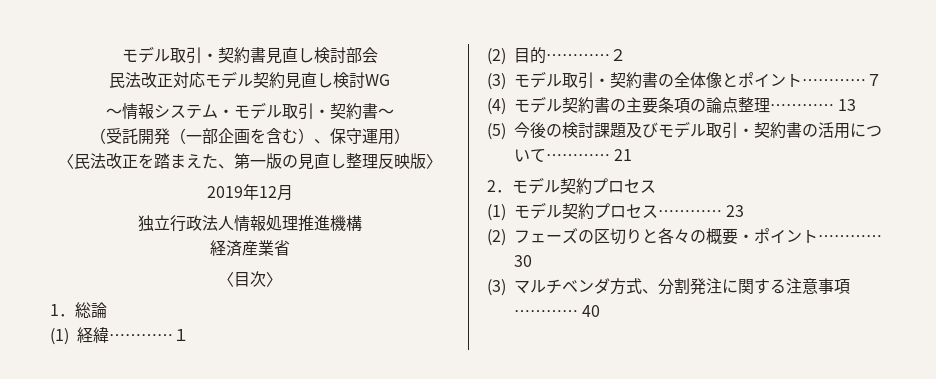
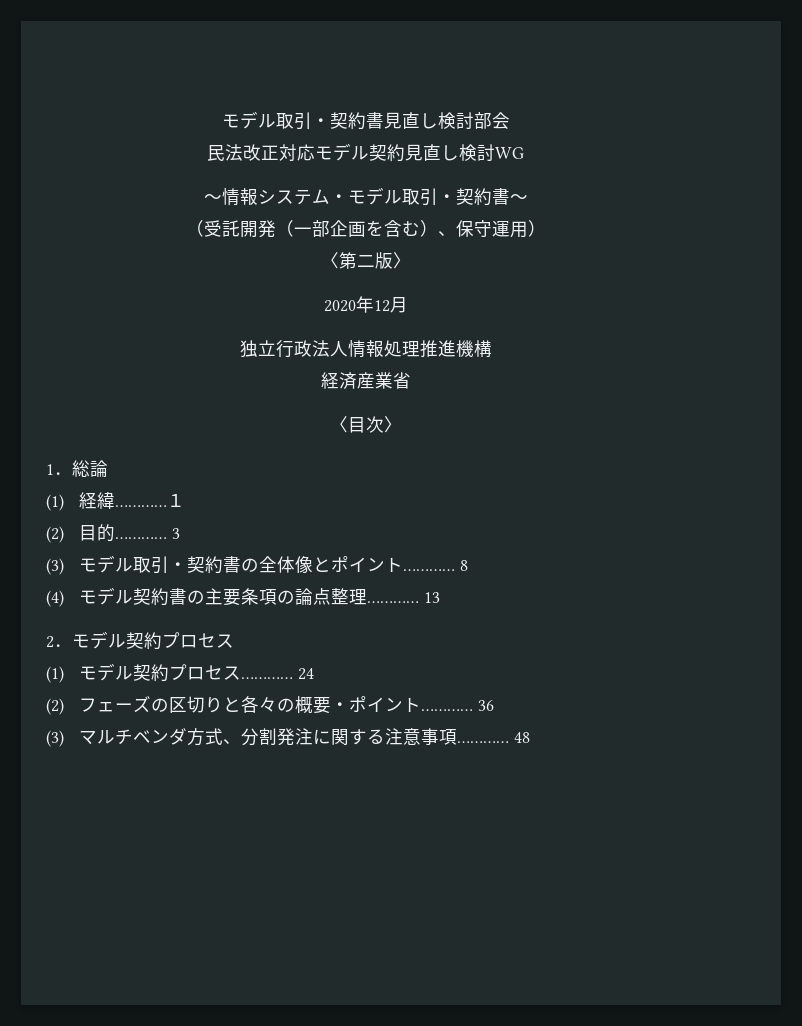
- 〈民法改正を踏まえた、第一版の見直し整理反映版〉
+ 〈第二版〉
- 2019年12月
+ 2020年12月
- (2)目的…………２
+ (2)目的………… 3
- ７
+ 8
- (5)今後の検討課題及びモデル取引・契約書の活用について………… 21
- 23
+ 24
- 30
+ 36
- 40
+ 48

